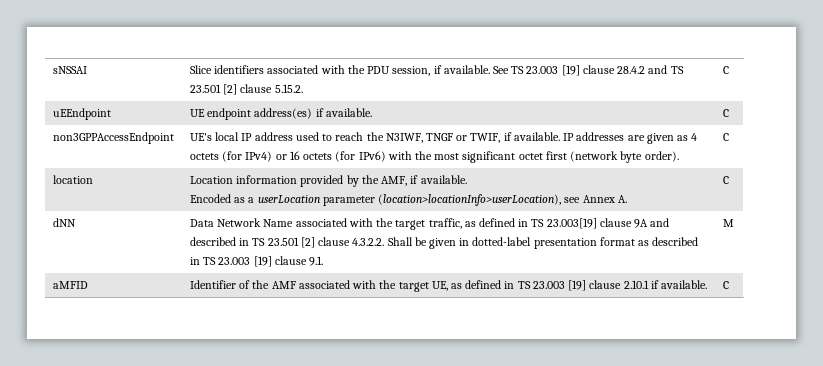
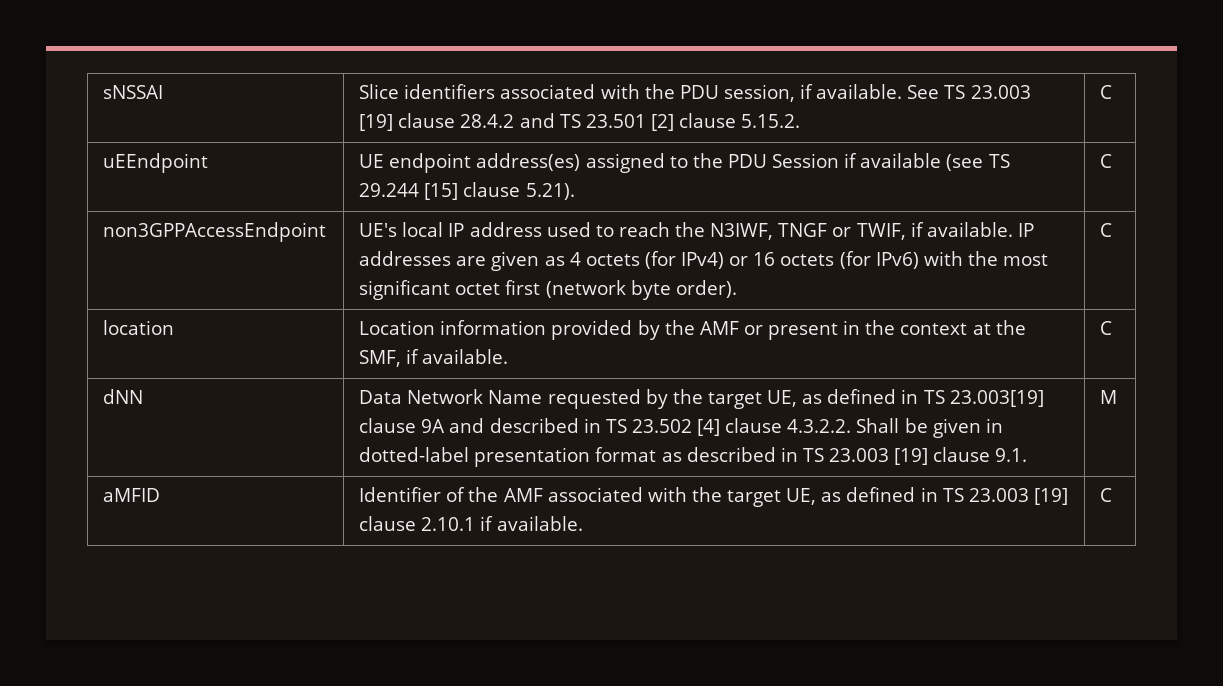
- uEEndpoint | UE endpoint address(es) if available. | C
+ uEEndpoint | UE endpoint address(es) assigned to the PDU Session if available (see TS 29.244 [15] clause 5.21). | C
- location | Location information provided by the AMF, if available.
- Encoded as a userLocation parameter (location>locationInfo>userLocation), see Annex A. | C
+ location | Location information provided by the AMF or present in the context at the SMF, if available. | C
- dNN | Data Network Name associated with the target traffic, as defined in TS 23.003[19] clause 9A and described in TS 23.501 [2] clause 4.3.2.2. Shall be given in dotted-label presentation format as described in TS 23.003 [19] clause 9.1. | M
+ dNN | Data Network Name requested by the target UE, as defined in TS 23.003[19] clause 9A and described in TS 23.502 [4] clause 4.3.2.2. Shall be given in dotted-label presentation format as described in TS 23.003 [19] clause 9.1. | M

